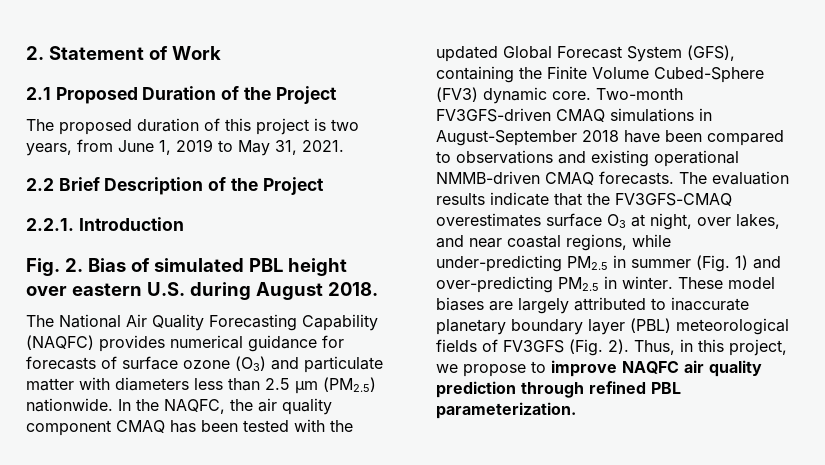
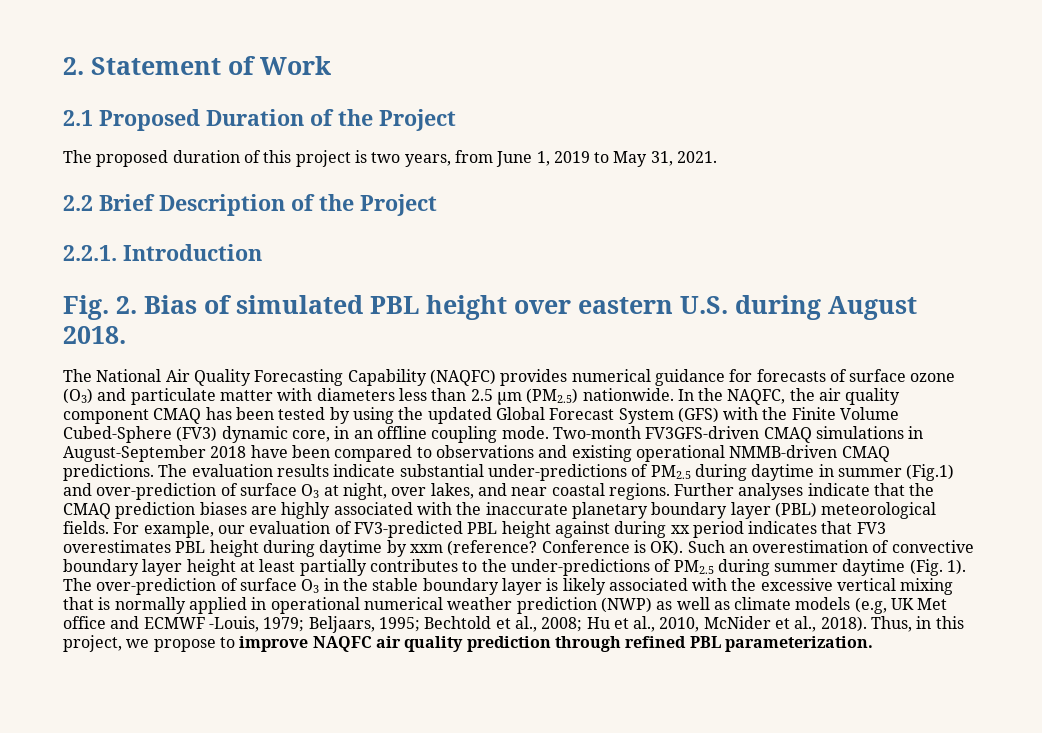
- In the NAQFC, the air quality component CMAQ has been tested with the updated Global Forecast System (GFS), containing the Finite Volume Cubed-Sphere (FV3) dynamic core.
+ In the NAQFC, the air quality component CMAQ has been tested by using the updated Global Forecast System (GFS) with the Finite Volume Cubed-Sphere (FV3) dynamic core, in an offline coupling mode.
- Two-month FV3GFS-driven CMAQ simulations in August-September 2018 have been compared to observations and existing operational NMMB-driven CMAQ forecasts.
+ Two-month FV3GFS-driven CMAQ simulations in August-September 2018 have been compared to observations and existing operational NMMB-driven CMAQ predictions.
- The evaluation results indicate that the FV3GFS-CMAQ overestimates surface O3 at night, over lakes, and near coastal regions, while under-predicting PM2.5 in summer (Fig. 1) and over-predicting PM2.5 in winter. These model biases are largely attributed to inaccurate planetary boundary layer (PBL) meteorological fields of FV3GFS (Fig. 2).
+ The evaluation results indicate substantial under-predictions of PM2.5 during daytime in summer (Fig.1) and over-prediction of surface O3 at night, over lakes, and near coastal regions. Further analyses indicate that the CMAQ prediction biases are highly associated with the inaccurate planetary boundary layer (PBL) meteorological fields. For example, our evaluation of FV3-predicted PBL height against during xx period indicates that FV3 overestimates PBL height during daytime by xxm (reference? Conference is OK). Such an overestimation of convective boundary layer height at least partially contributes to the under-predictions of PM2.5 during summer daytime (Fig. 1). The over-prediction of surface O3 in the stable boundary layer is likely associated with the excessive vertical mixing that is normally applied in operational numerical weather prediction (NWP) as well as climate models (e.g, UK Met office and ECMWF -Louis, 1979; Beljaars, 1995; Bechtold et al., 2008; Hu et al., 2010, McNider et al., 2018).

